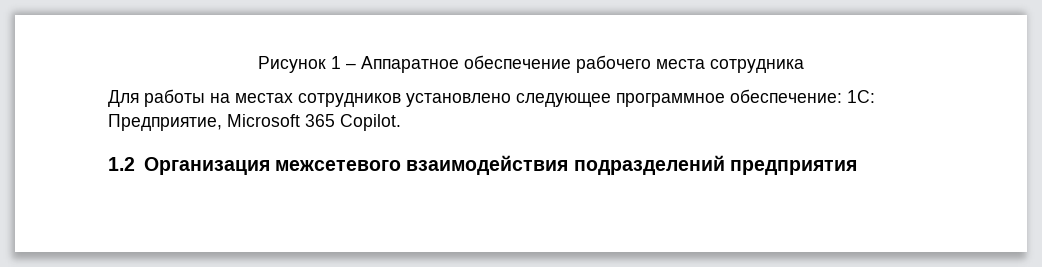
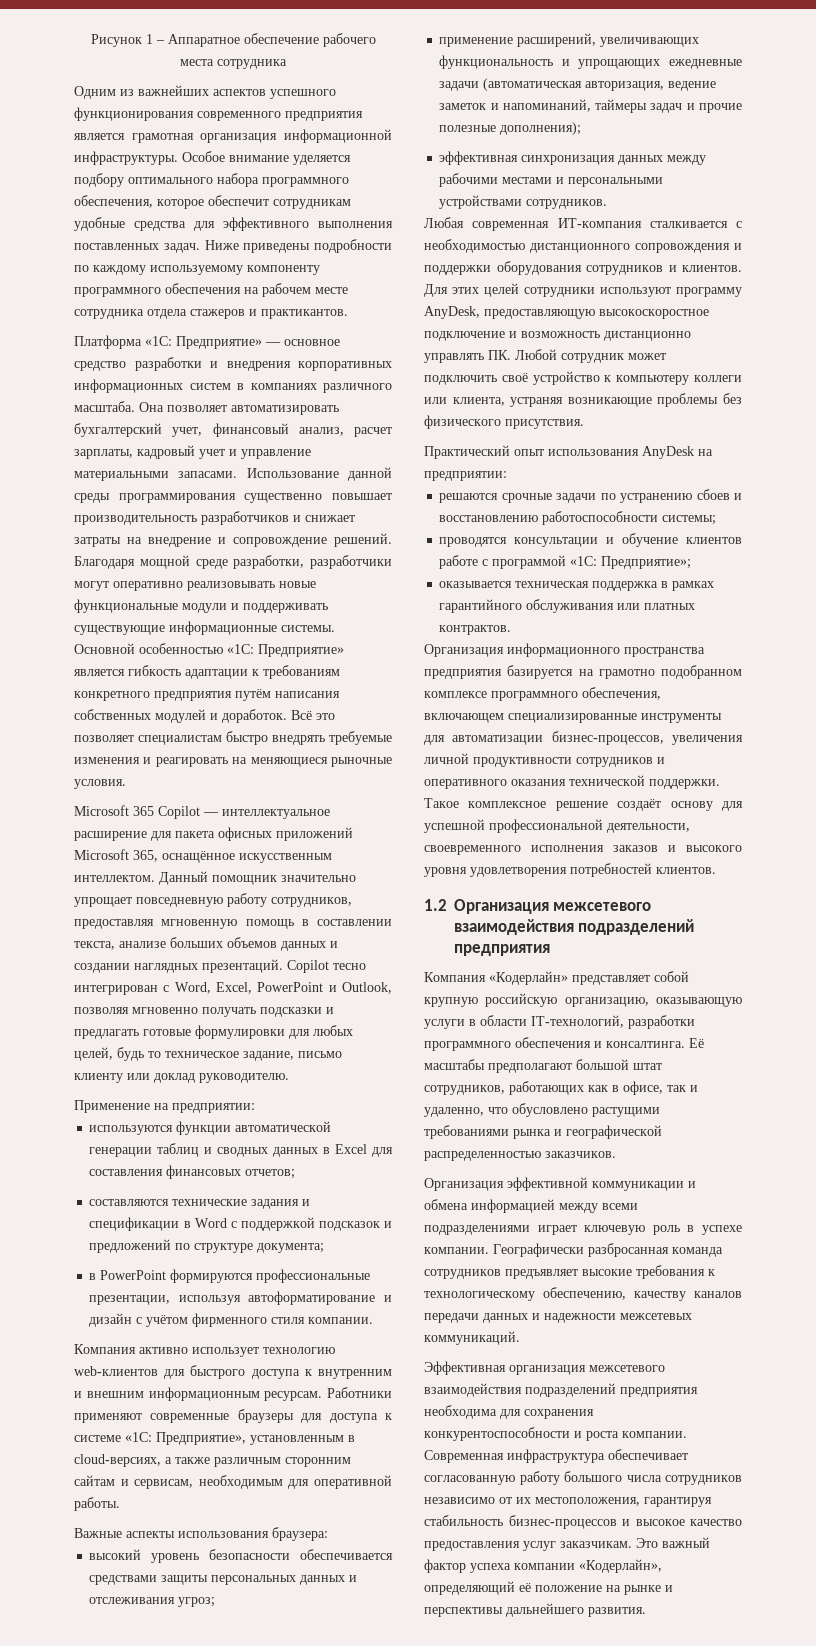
- Для работы на местах сотрудников установлено следующее программное обеспечение: 1С: Предприятие, Microsoft 365 Copilot.
+ Одним из важнейших аспектов успешного функционирования современного предприятия является грамотная организация информационной инфраструктуры. Особое внимание уделяется подбору оптимального набора программного обеспечения, которое обеспечит сотрудникам удобные средства для эффективного выполнения поставленных задач. Ниже приведены подробности по каждому используемому компоненту программного обеспечения на рабочем месте сотрудника отдела стажеров и практикантов.
+ Платформа «1С: Предприятие» — основное средство разработки и внедрения корпоративных информационных систем в компаниях различного масштаба. Она позволяет автоматизировать бухгалтерский учет, финансовый анализ, расчет зарплаты, кадровый учет и управление материальными запасами. Использование данной среды программирования существенно повышает производительность разработчиков и снижает затраты на внедрение и сопровождение решений. Благодаря мощной среде разработки, разработчики могут оперативно реализовывать новые функциональные модули и поддерживать существующие информационные системы. Основной особенностью «1С: Предприятие» является гибкость адаптации к требованиям конкретного предприятия путём написания собственных модулей и доработок. Всё это позволяет специалистам быстро внедрять требуемые изменения и реагировать на меняющиеся рыночные условия.
+ Microsoft 365 Copilot — интеллектуальное расширение для пакета офисных приложений Microsoft 365, оснащённое искусственным интеллектом. Данный помощник значительно упрощает повседневную работу сотрудников, предоставляя мгновенную помощь в составлении текста, анализе больших объемов данных и создании наглядных презентаций. Copilot тесно интегрирован с Word, Excel, PowerPoint и Outlook, позволяя мгновенно получать подсказки и предлагать готовые формулировки для любых целей, будь то техническое задание, письмо клиенту или доклад руководителю.
+ Применение на предприятии:
+ используются функции автоматической генерации таблиц и сводных данных в Excel для составления финансовых отчетов;
+ составляются технические задания и спецификации в Word с поддержкой подсказок и предложений по структуре документа;
+ в PowerPoint формируются профессиональные презентации, используя автоформатирование и дизайн с учётом фирменного стиля компании.
+ Компания активно использует технологию web-клиентов для быстрого доступа к внутренним и внешним информационным ресурсам. Работники применяют современные браузеры для доступа к системе «1С: Предприятие», установленным в cloud-версиях, а также различным сторонним сайтам и сервисам, необходимым для оперативной работы.
+ Важные аспекты использования браузера:
+ высокий уровень безопасности обеспечивается средствами защиты персональных данных и отслеживания угроз;
+ применение расширений, увеличивающих функциональность и упрощающих ежедневные задачи (автоматическая авторизация, ведение заметок и напоминаний, таймеры задач и прочие полезные дополнения);
+ эффективная синхронизация данных между рабочими местами и персональными устройствами сотрудников.
+ Любая современная ИТ-компания сталкивается с необходимостью дистанционного сопровождения и поддержки оборудования сотрудников и клиентов. Для этих целей сотрудники используют программу AnyDesk, предоставляющую высокоскоростное подключение и возможность дистанционно управлять ПК. Любой сотрудник может подключить своё устройство к компьютеру коллеги или клиента, устраняя возникающие проблемы без физического присутствия.
+ Практический опыт использования AnyDesk на предприятии:
+ решаются срочные задачи по устранению сбоев и восстановлению работоспособности системы;
+ проводятся консультации и обучение клиентов работе с программой «1С: Предприятие»;
+ оказывается техническая поддержка в рамках гарантийного обслуживания или платных контрактов.
+ Организация информационного пространства предприятия базируется на грамотно подобранном комплексе программного обеспечения, включающем специализированные инструменты для автоматизации бизнес-процессов, увеличения личной продуктивности сотрудников и оперативного оказания технической поддержки. Такое комплексное решение создаёт основу для успешной профессиональной деятельности, своевременного исполнения заказов и высокого уровня удовлетворения потребностей клиентов.
+ Компания «Кодерлайн» представляет собой крупную российскую организацию, оказывающую услуги в области IT-технологий, разработки программного обеспечения и консалтинга. Её масштабы предполагают большой штат сотрудников, работающих как в офисе, так и удаленно, что обусловлено растущими требованиями рынка и географической распределенностью заказчиков.
+ Организация эффективной коммуникации и обмена информацией между всеми подразделениями играет ключевую роль в успехе компании. Географически разбросанная команда сотрудников предъявляет высокие требования к технологическому обеспечению, качеству каналов передачи данных и надежности межсетевых коммуникаций.
+ Эффективная организация межсетевого взаимодействия подразделений предприятия необходима для сохранения конкурентоспособности и роста компании. Современная инфраструктура обеспечивает согласованную работу большого числа сотрудников независимо от их местоположения, гарантируя стабильность бизнес-процессов и высокое качество предоставления услуг заказчикам. Это важный фактор успеха компании «Кодерлайн», определяющий её положение на рынке и перспективы дальнейшего развития.

